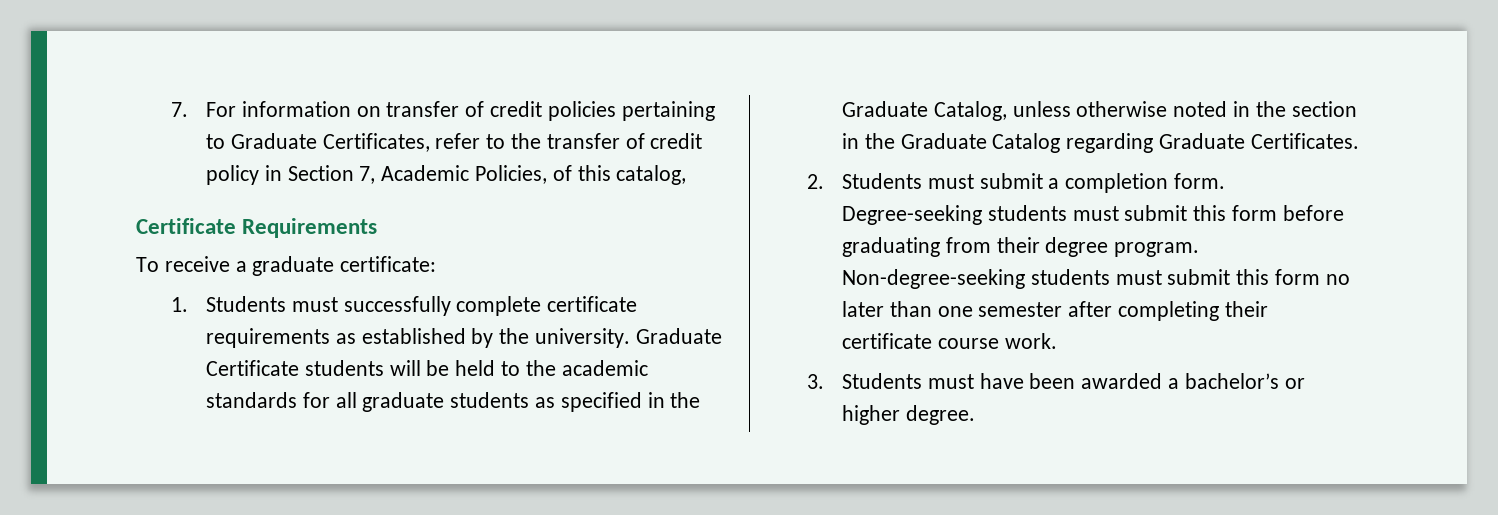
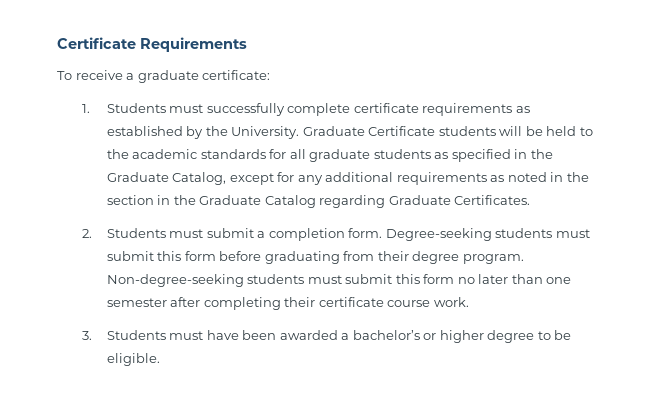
- 7. For information on transfer of credit policies pertaining to Graduate Certificates, refer to the transfer of credit policy in Section 7, Academic Policies, of this catalog,
- 1. Students must successfully complete certificate requirements as established by the university.
+ 1. Students must successfully complete certificate requirements as established by the University.
- Graduate Certificate students will be held to the academic standards for all graduate students as specified in the Graduate Catalog, unless otherwise noted in the section in the Graduate Catalog regarding Graduate Certificates.
+ Graduate Certificate students will be held to the academic standards for all graduate students as specified in the Graduate Catalog, except for any additional requirements as noted in the section in the Graduate Catalog regarding Graduate Certificates.
- 3. Students must have been awarded a bachelor’s or higher degree.
+ 3. Students must have been awarded a bachelor’s or higher degree to be eligible.

